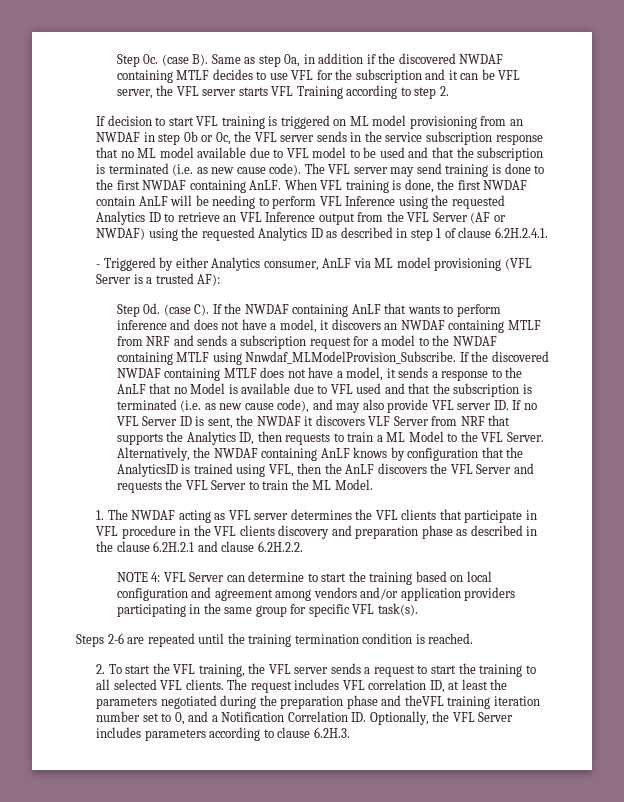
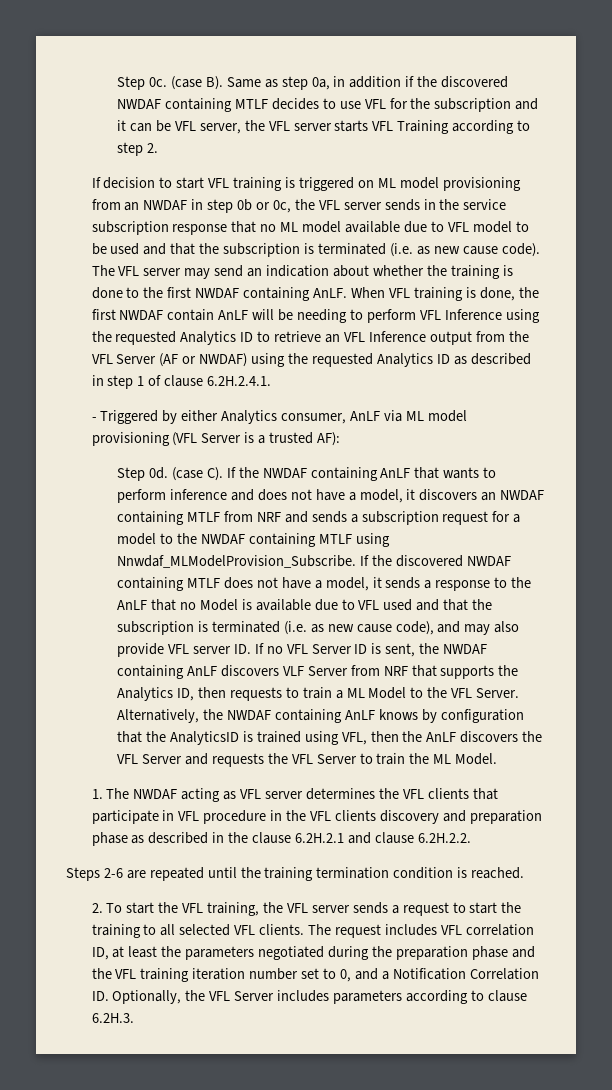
- The VFL server may send training is done to the first NWDAF containing AnLF.
+ The VFL server may send an indication about whether the training is done to the first NWDAF containing AnLF.
- If the discovered NWDAF containing MTLF does not have a model, it sends a response to the AnLF that no Model is available due to VFL used and that the subscription is terminated (i.e. as new cause code), and may also provide VFL server ID. If no VFL Server ID is sent, the NWDAF it discovers VLF Server from NRF that supports the Analytics ID, then requests to train a ML Model to the VFL Server.
+ If the discovered NWDAF containing MTLF does not have a model, it sends a response to the AnLF that no Model is available due to VFL used and that the subscription is terminated (i.e. as new cause code), and may also provide VFL server ID. If no VFL Server ID is sent, the NWDAF containing AnLF discovers VLF Server from NRF that supports the Analytics ID, then requests to train a ML Model to the VFL Server.
- NOTE 4: VFL Server can determine to start the training based on local configuration and agreement among vendors and/or application providers participating in the same group for specific VFL task(s).
- The request includes VFL correlation ID, at least the parameters negotiated during the preparation phase and theVFL training iteration number set to 0, and a Notification Correlation ID. Optionally, the VFL Server includes parameters according to clause 6.2H.3.
+ The request includes VFL correlation ID, at least the parameters negotiated during the preparation phase and the VFL training iteration number set to 0, and a Notification Correlation ID. Optionally, the VFL Server includes parameters according to clause 6.2H.3.

